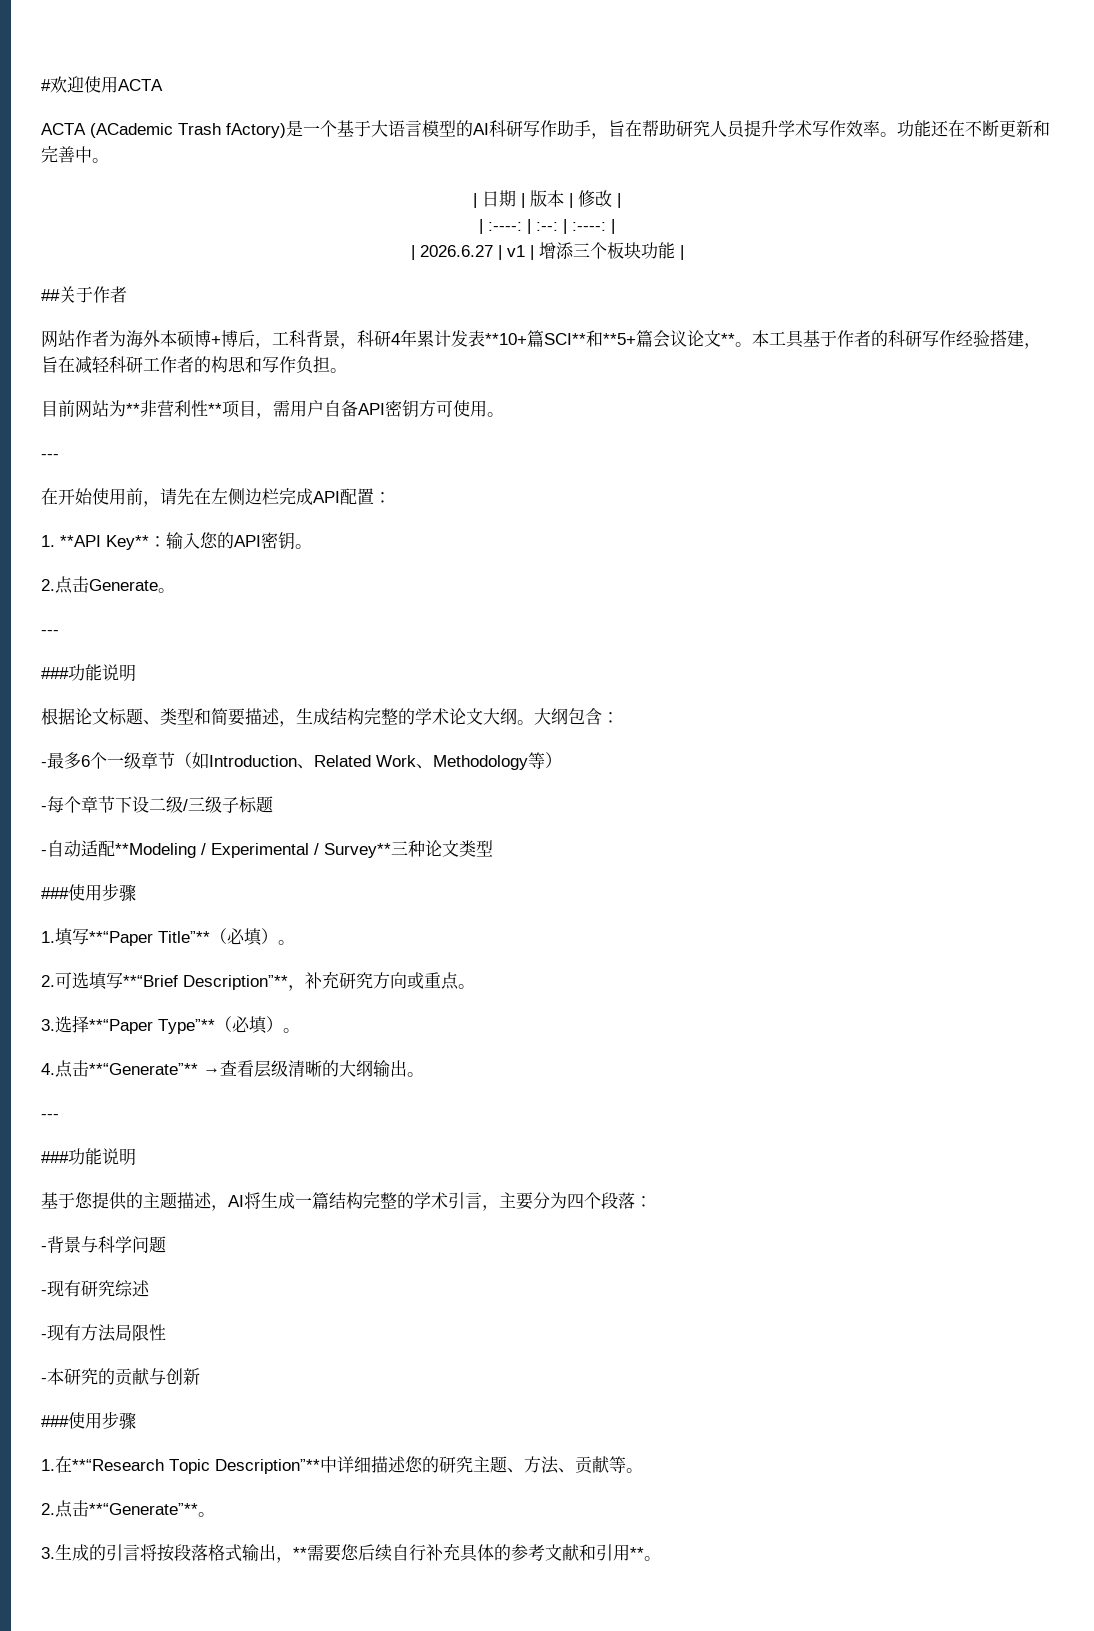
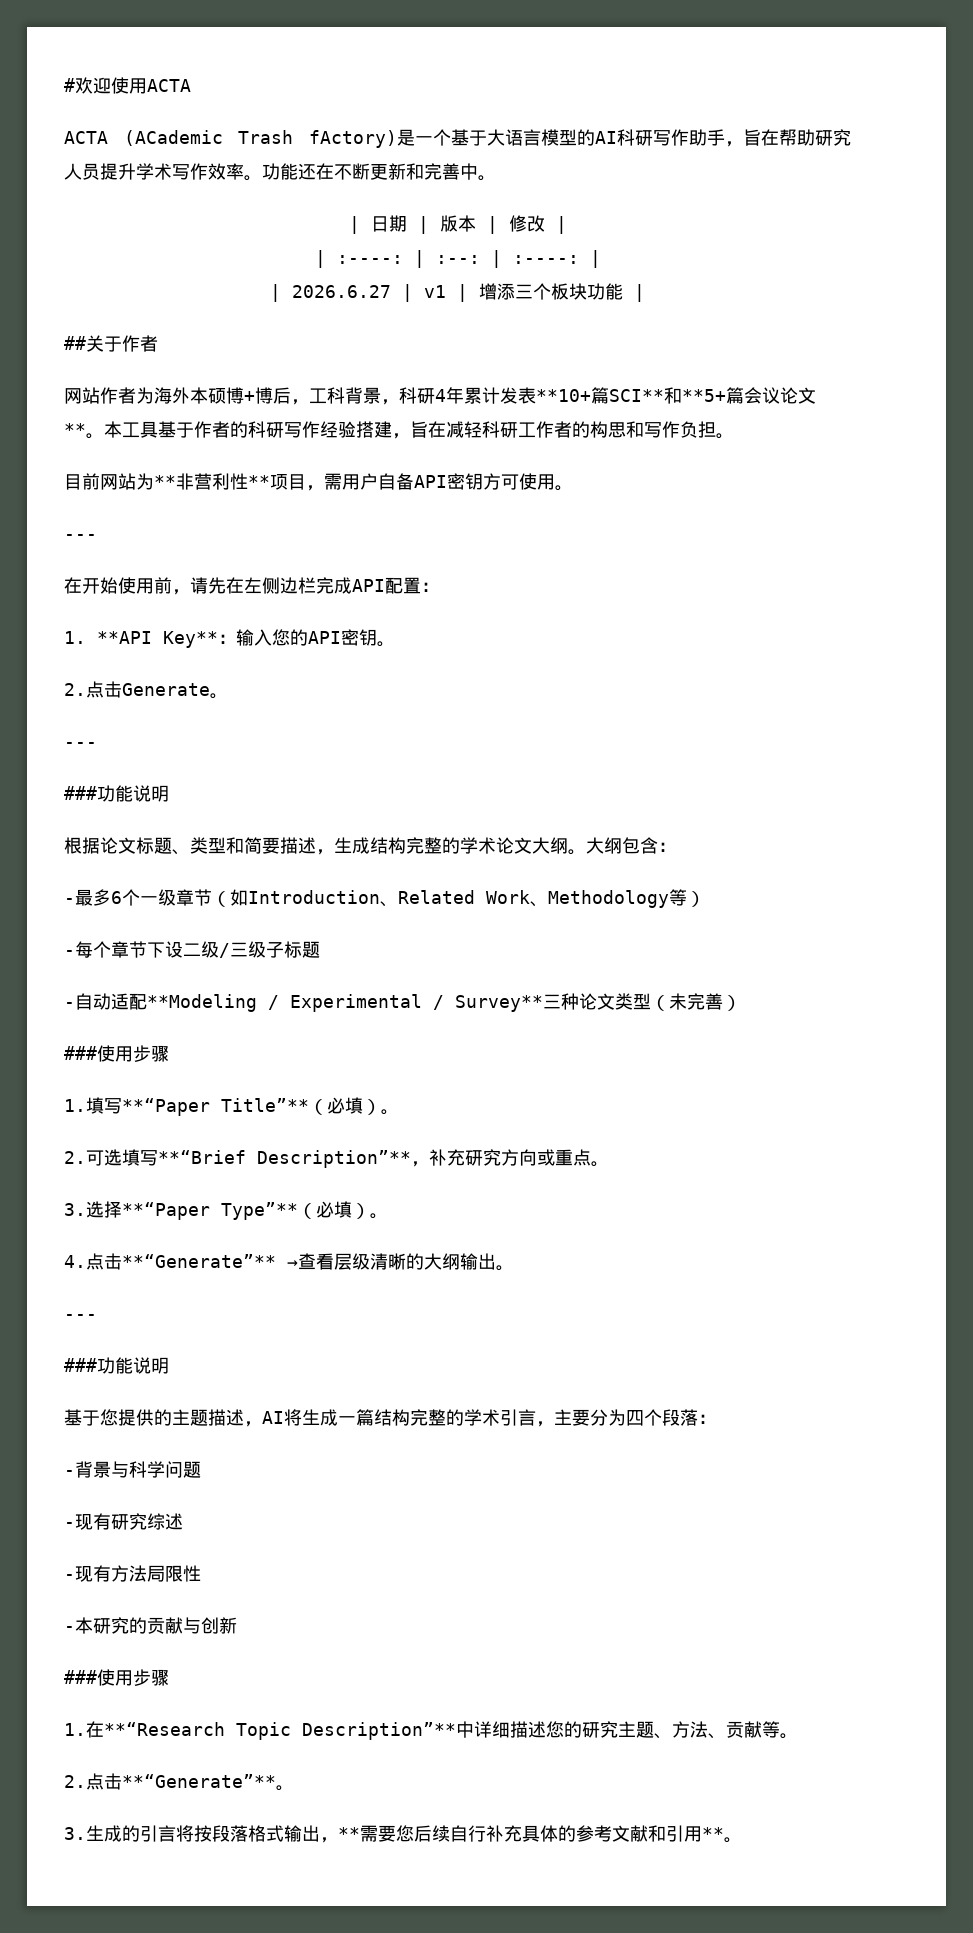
- -自动适配**Modeling / Experimental / Survey**三种论文类型
+ -自动适配**Modeling / Experimental / Survey**三种论文类型（未完善）

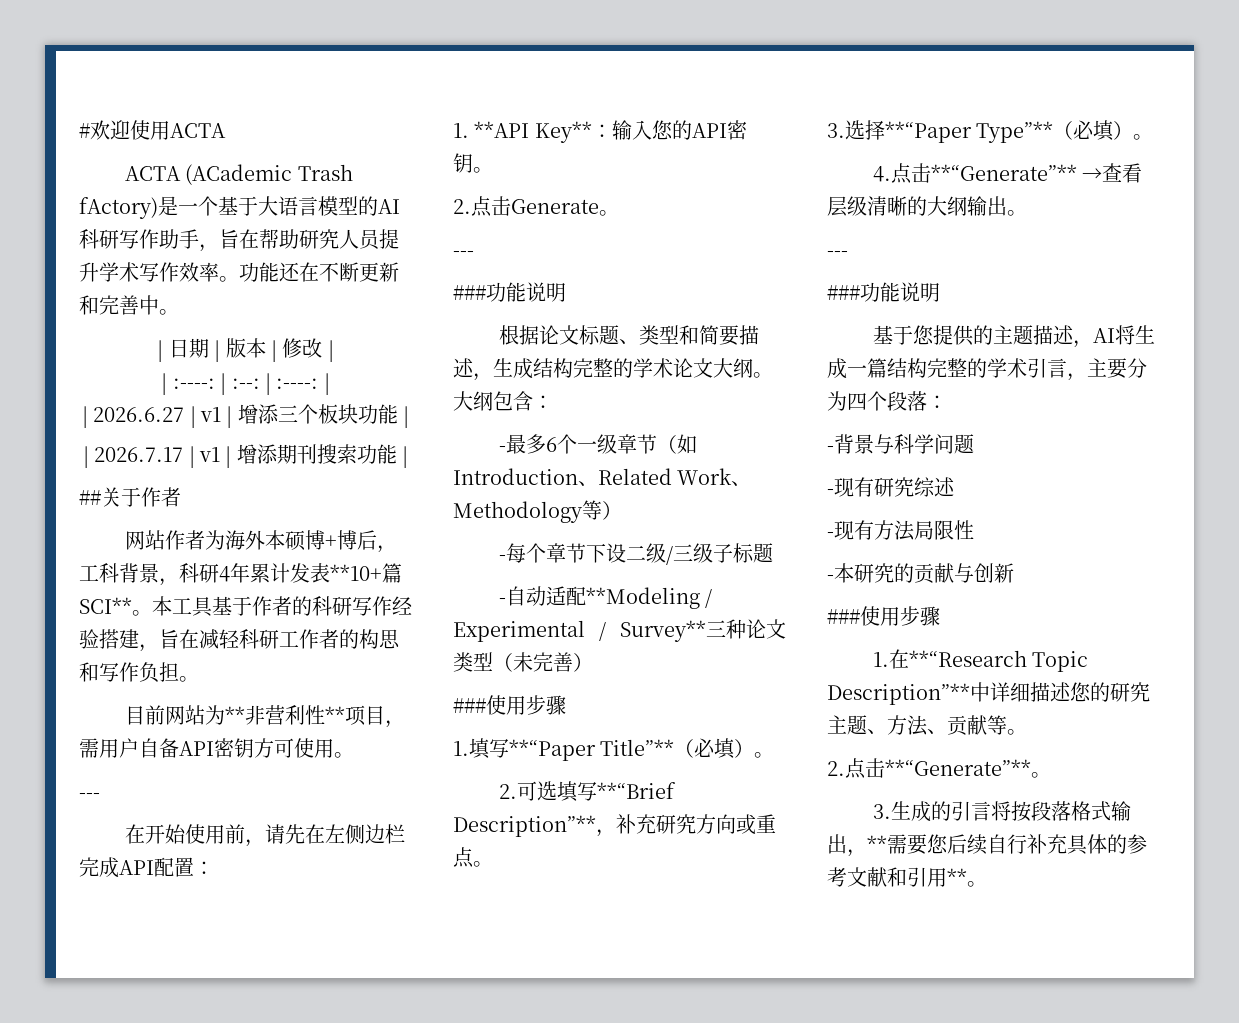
+ | 2026.7.17 | v1 | 增添期刊搜索功能 |
- 网站作者为海外本硕博+博后，工科背景，科研4年累计发表**10+篇SCI**和**5+篇会议论文**。
+ 网站作者为海外本硕博+博后，工科背景，科研4年累计发表**10+篇SCI**。

